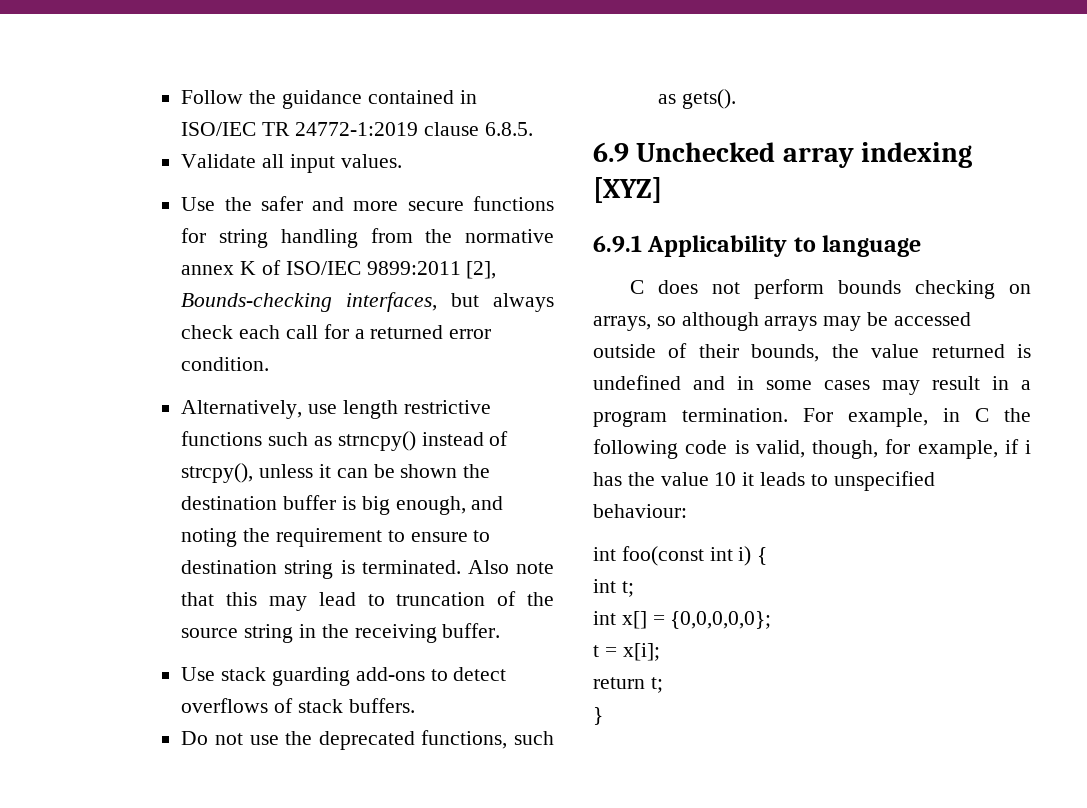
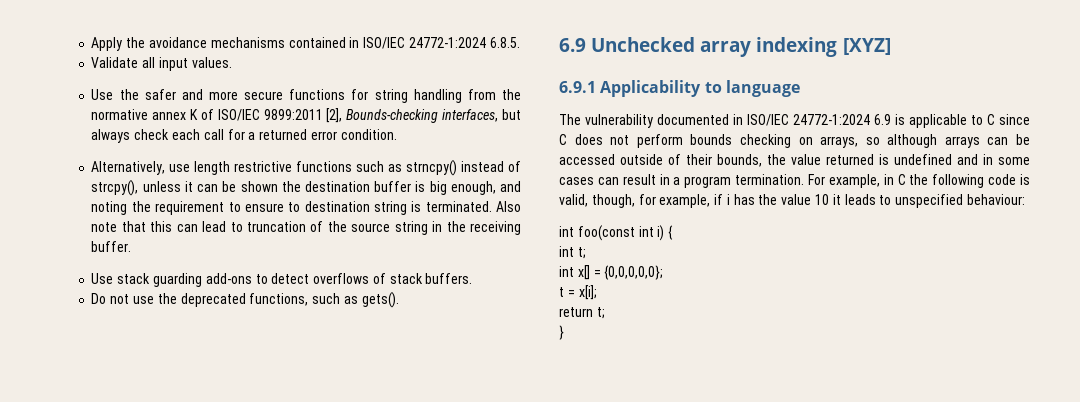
- Follow the guidance contained in ISO/IEC TR 24772-1:2019 clause 6.8.5.
+ Apply the avoidance mechanisms contained in ISO/IEC 24772-1:2024 6.8.5.
- Also note that this may lead to truncation of the source string in the receiving buffer.
+ Also note that this can lead to truncation of the source string in the receiving buffer.
- C does not perform bounds checking on arrays, so although arrays may be accessed outside of their bounds, the value returned is undefined and in some cases may result in a program termination.
+ The vulnerability documented in ISO/IEC 24772-1:2024 6.9 is applicable to C since C does not perform bounds checking on arrays, so although arrays can be accessed outside of their bounds, the value returned is undefined and in some cases can result in a program termination.

